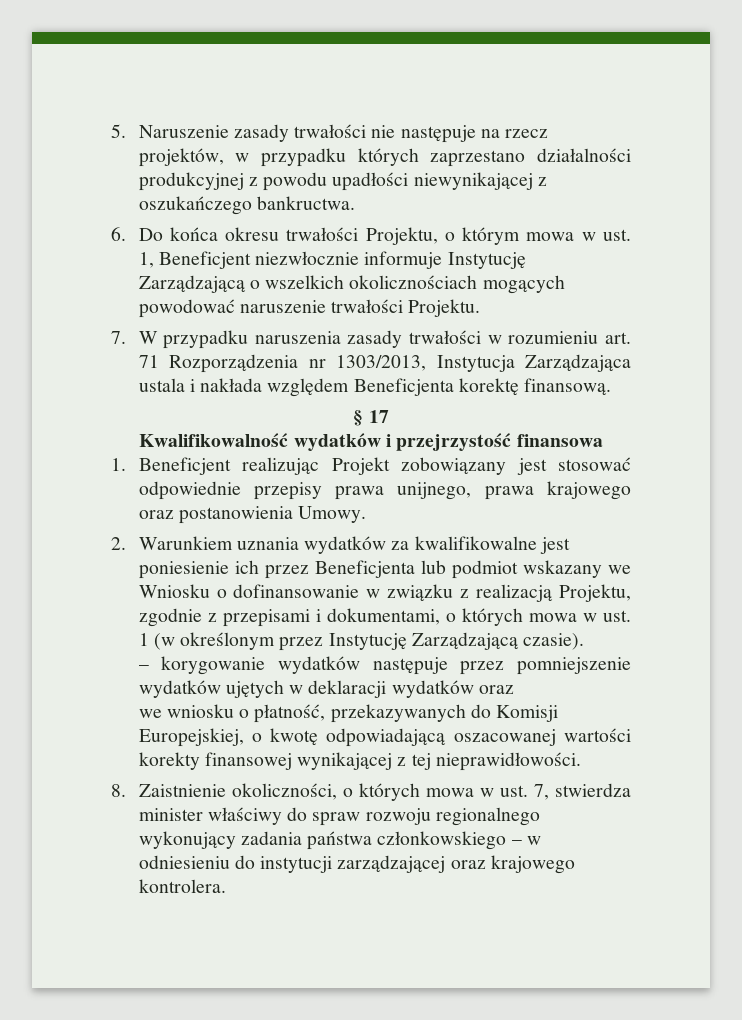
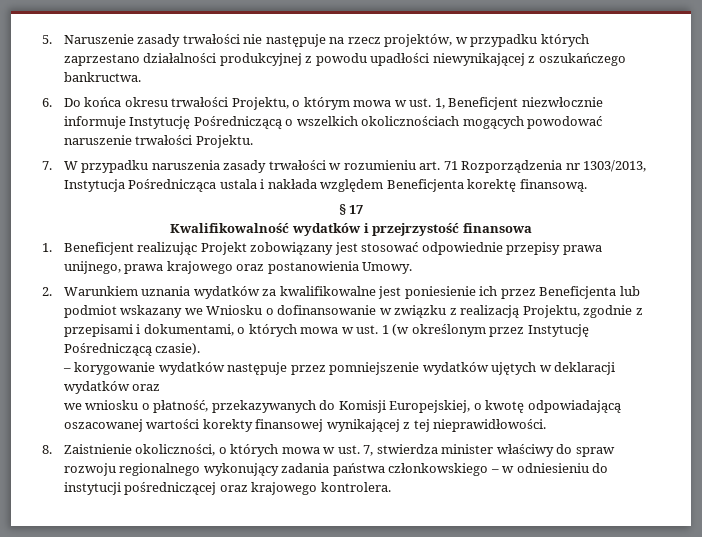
- 6. Do końca okresu trwałości Projektu, o którym mowa w ust. 1, Beneficjent niezwłocznie informuje Instytucję Zarządzającą o wszelkich okolicznościach mogących powodować naruszenie trwałości Projektu.
+ 6. Do końca okresu trwałości Projektu, o którym mowa w ust. 1, Beneficjent niezwłocznie informuje Instytucję Pośredniczącą o wszelkich okolicznościach mogących powodować naruszenie trwałości Projektu.
- 7. W przypadku naruszenia zasady trwałości w rozumieniu art. 71 Rozporządzenia nr 1303/2013, Instytucja Zarządzająca ustala i nakłada względem Beneficjenta korektę finansową.
+ 7. W przypadku naruszenia zasady trwałości w rozumieniu art. 71 Rozporządzenia nr 1303/2013, Instytucja Pośrednicząca ustala i nakłada względem Beneficjenta korektę finansową.
- 2. Warunkiem uznania wydatków za kwalifikowalne jest poniesienie ich przez Beneficjenta lub podmiot wskazany we Wniosku o dofinansowanie w związku z realizacją Projektu, zgodnie z przepisami i dokumentami, o których mowa w ust. 1 (w określonym przez Instytucję Zarządzającą czasie).
+ 2. Warunkiem uznania wydatków za kwalifikowalne jest poniesienie ich przez Beneficjenta lub podmiot wskazany we Wniosku o dofinansowanie w związku z realizacją Projektu, zgodnie z przepisami i dokumentami, o których mowa w ust. 1 (w określonym przez Instytucję Pośredniczącą czasie).
- 8. Zaistnienie okoliczności, o których mowa w ust. 7, stwierdza minister właściwy do spraw rozwoju regionalnego wykonujący zadania państwa członkowskiego – w odniesieniu do instytucji zarządzającej oraz krajowego kontrolera.
+ 8. Zaistnienie okoliczności, o których mowa w ust. 7, stwierdza minister właściwy do spraw rozwoju regionalnego wykonujący zadania państwa członkowskiego – w odniesieniu do instytucji pośredniczącej oraz krajowego kontrolera.

